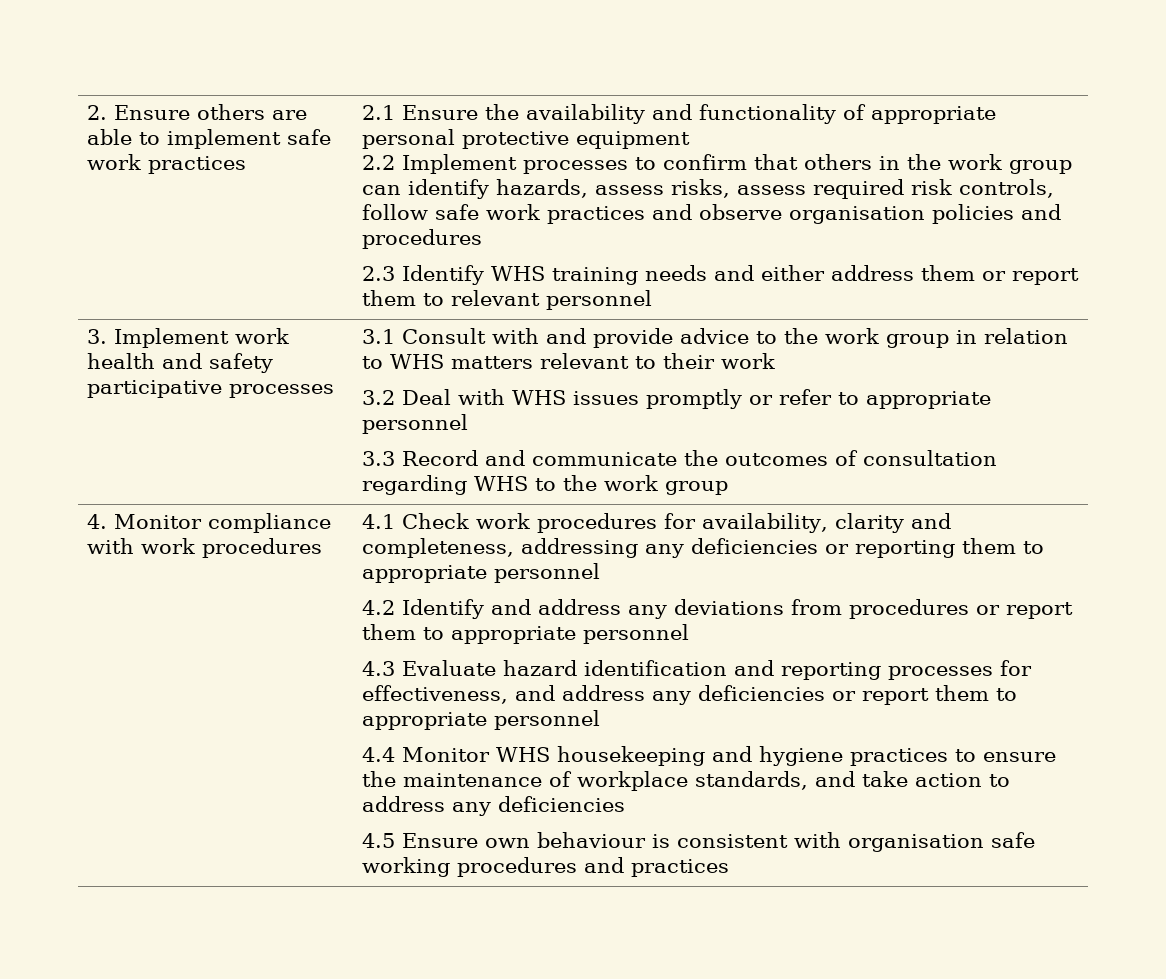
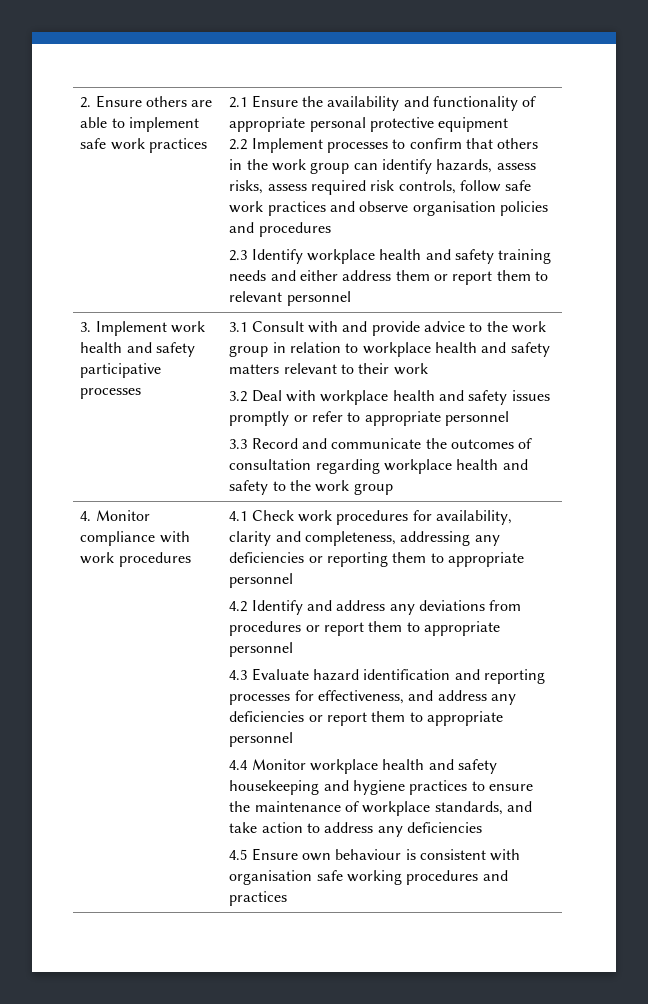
- 2.3 Identify WHS training needs and either address them or report them to relevant personnel
+ 2.3 Identify workplace health and safety training needs and either address them or report them to relevant personnel
- 3.1 Consult with and provide advice to the work group in relation to WHS matters relevant to their work
+ 3.1 Consult with and provide advice to the work group in relation to workplace health and safety matters relevant to their work
- 3.2 Deal with WHS issues promptly or refer to appropriate personnel
+ 3.2 Deal with workplace health and safety issues promptly or refer to appropriate personnel
- 3.3 Record and communicate the outcomes of consultation regarding WHS to the work group
+ 3.3 Record and communicate the outcomes of consultation regarding workplace health and safety to the work group
- 4.4 Monitor WHS housekeeping and hygiene practices to ensure the maintenance of workplace standards, and take action to address any deficiencies
+ 4.4 Monitor workplace health and safety housekeeping and hygiene practices to ensure the maintenance of workplace standards, and take action to address any deficiencies

